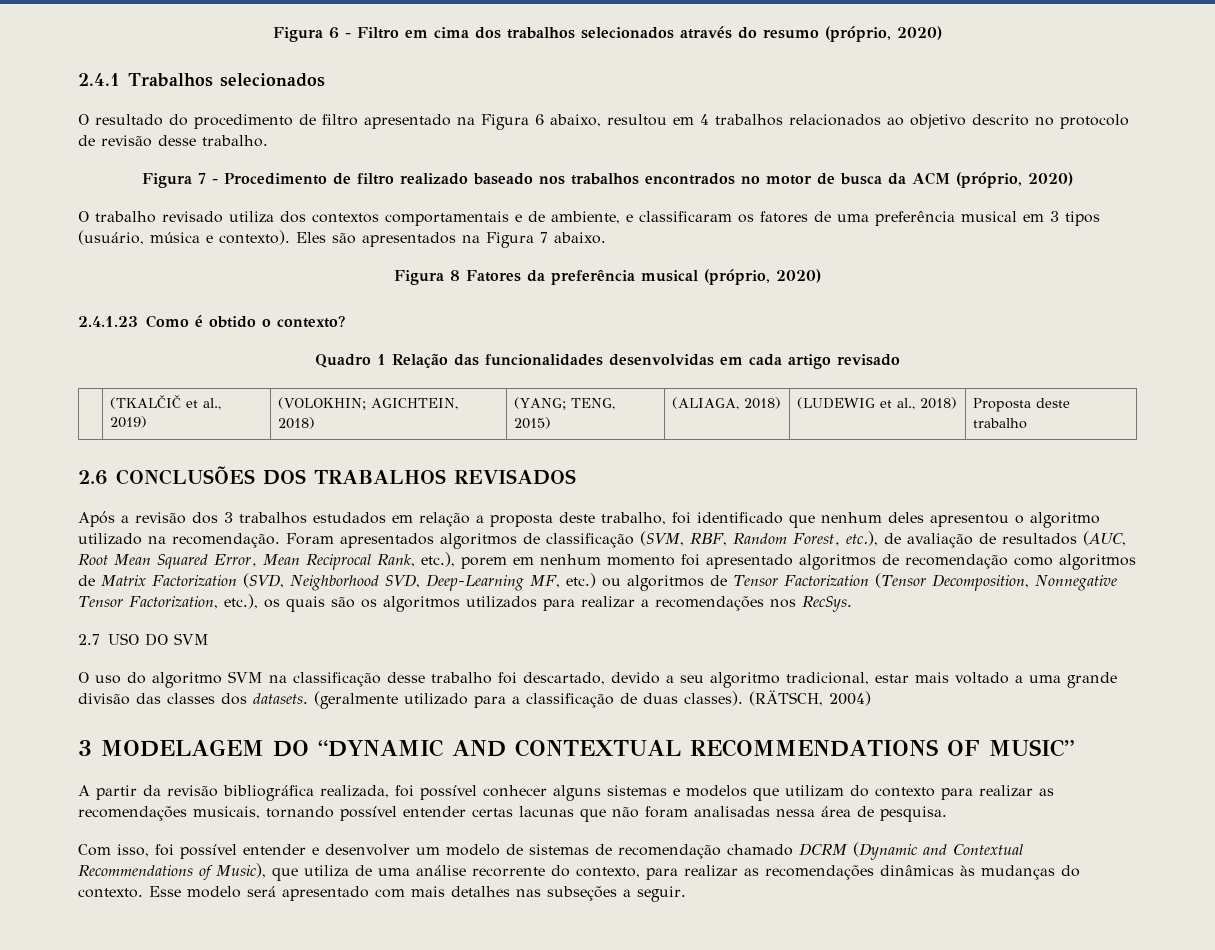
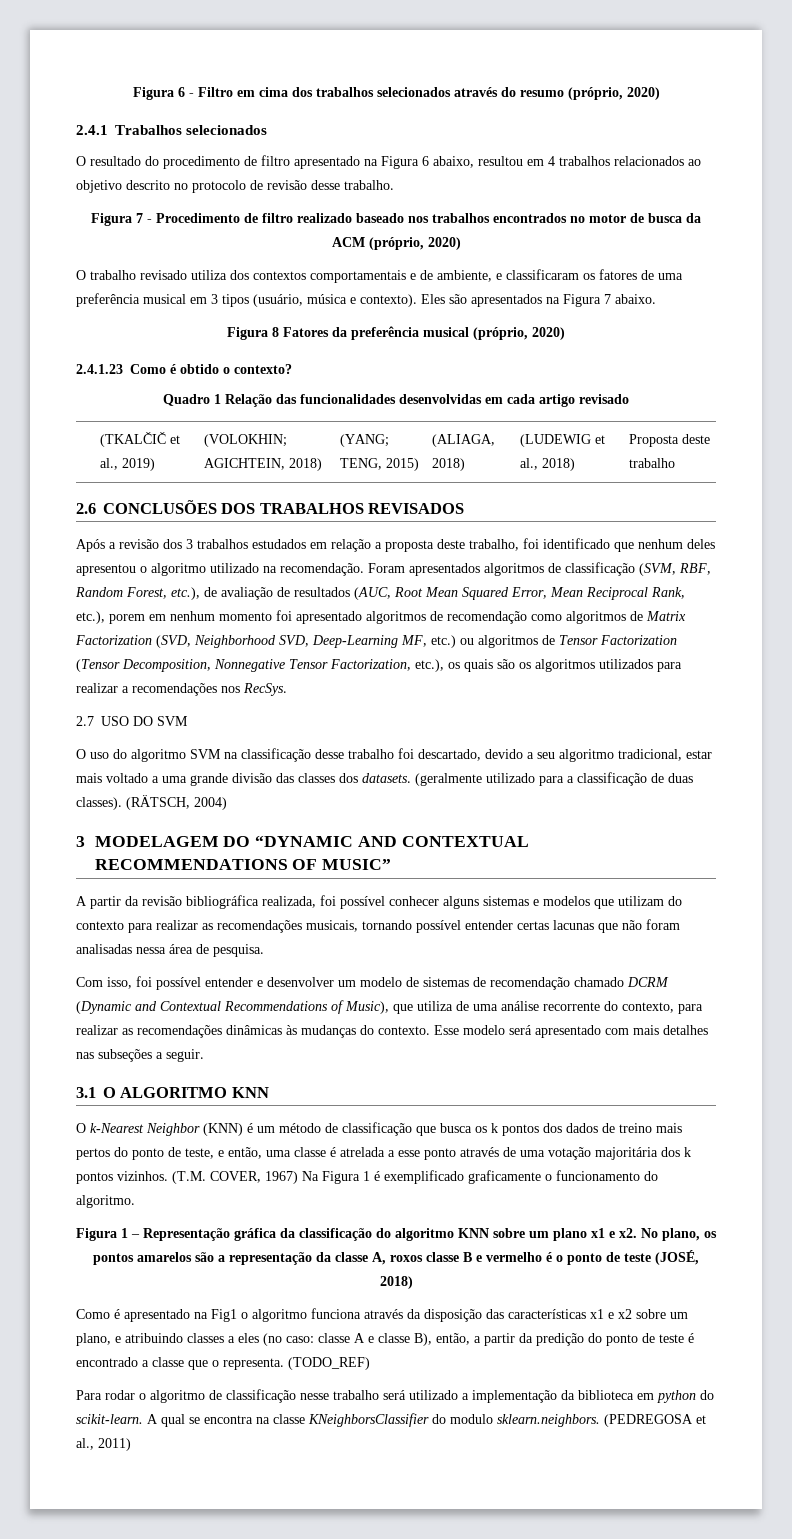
+ 3.1 O ALGORITMO KNN
+ O k-Nearest Neighbor (KNN) é um método de classificação que busca os k pontos dos dados de treino mais pertos do ponto de teste, e então, uma classe é atrelada a esse ponto através de uma votação majoritária dos k pontos vizinhos. (T.M. COVER, 1967) Na Figura 1 é exemplificado graficamente o funcionamento do algoritmo.
+ Figura 1 – Representação gráfica da classificação do algoritmo KNN sobre um plano x1 e x2. No plano, os pontos amarelos são a representação da classe A, roxos classe B e vermelho é o ponto de teste (JOSÉ, 2018)
+ Como é apresentado na Fig1 o algoritmo funciona através da disposição das características x1 e x2 sobre um plano, e atribuindo classes a eles (no caso: classe A e classe B), então, a partir da predição do ponto de teste é encontrado a classe que o representa. (TODO_REF)
+ Para rodar o algoritmo de classificação nesse trabalho será utilizado a implementação da biblioteca em python do scikit-learn. A qual se encontra na classe KNeighborsClassifier do modulo sklearn.neighbors. (PEDREGOSA et al., 2011)

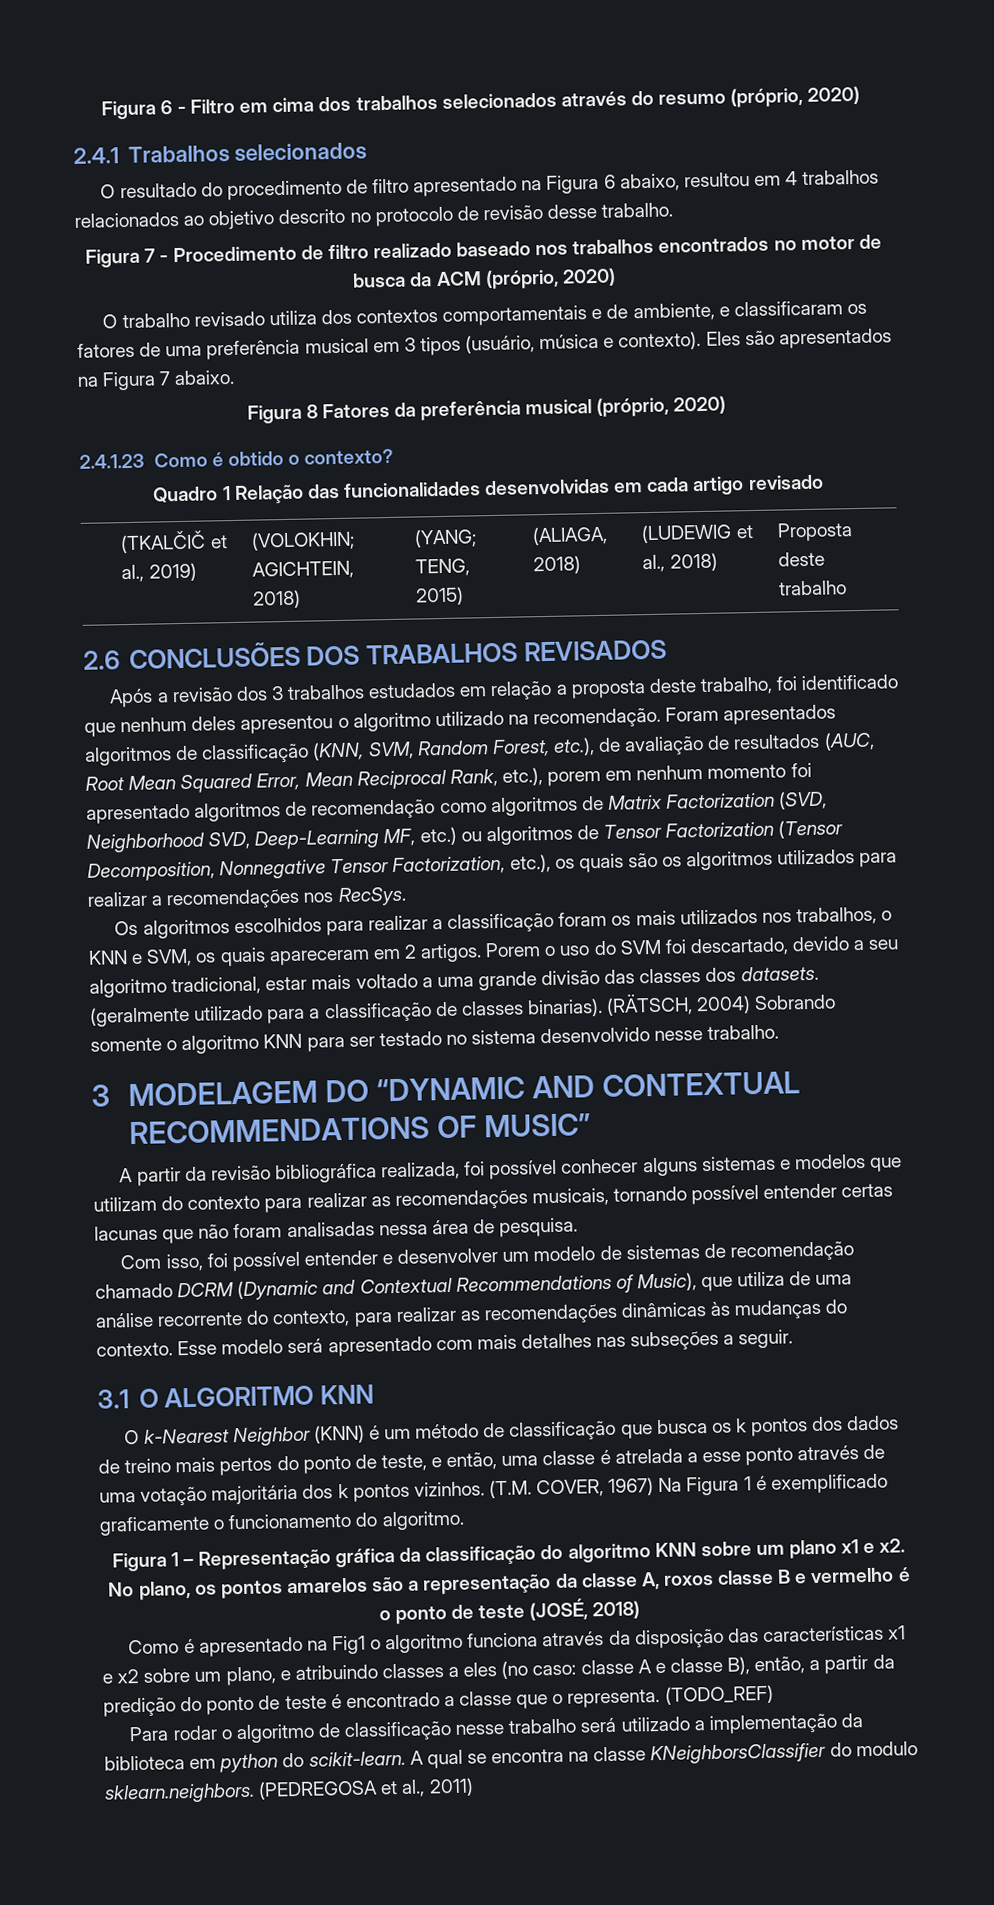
- Foram apresentados algoritmos de classificação (SVM, RBF, Random Forest, etc.), de avaliação de resultados (AUC, Root Mean Squared Error, Mean Reciprocal Rank, etc.), porem em nenhum momento foi apresentado algoritmos de recomendação como algoritmos de Matrix Factorization (SVD, Neighborhood SVD, Deep-Learning MF, etc.) ou algoritmos de Tensor Factorization (Tensor Decomposition, Nonnegative Tensor Factorization, etc.), os quais são os algoritmos utilizados para realizar a recomendações nos RecSys.
+ Foram apresentados algoritmos de classificação (KNN, SVM, Random Forest, etc.), de avaliação de resultados (AUC, Root Mean Squared Error, Mean Reciprocal Rank, etc.), porem em nenhum momento foi apresentado algoritmos de recomendação como algoritmos de Matrix Factorization (SVD, Neighborhood SVD, Deep-Learning MF, etc.) ou algoritmos de Tensor Factorization (Tensor Decomposition, Nonnegative Tensor Factorization, etc.), os quais são os algoritmos utilizados para realizar a recomendações nos RecSys.
- 2.7 USO DO SVM
- O uso do algoritmo SVM na classificação desse trabalho foi descartado, devido a seu algoritmo tradicional, estar mais voltado a uma grande divisão das classes dos datasets.
+ Os algoritmos escolhidos para realizar a classificação foram os mais utilizados nos trabalhos, o KNN e SVM, os quais apareceram em 2 artigos. Porem o uso do SVM foi descartado, devido a seu algoritmo tradicional, estar mais voltado a uma grande divisão das classes dos datasets.
- (geralmente utilizado para a classificação de duas classes).
+ (geralmente utilizado para a classificação de classes binarias).
- (RÄTSCH, 2004)
+ (RÄTSCH, 2004) Sobrando somente o algoritmo KNN para ser testado no sistema desenvolvido nesse trabalho.

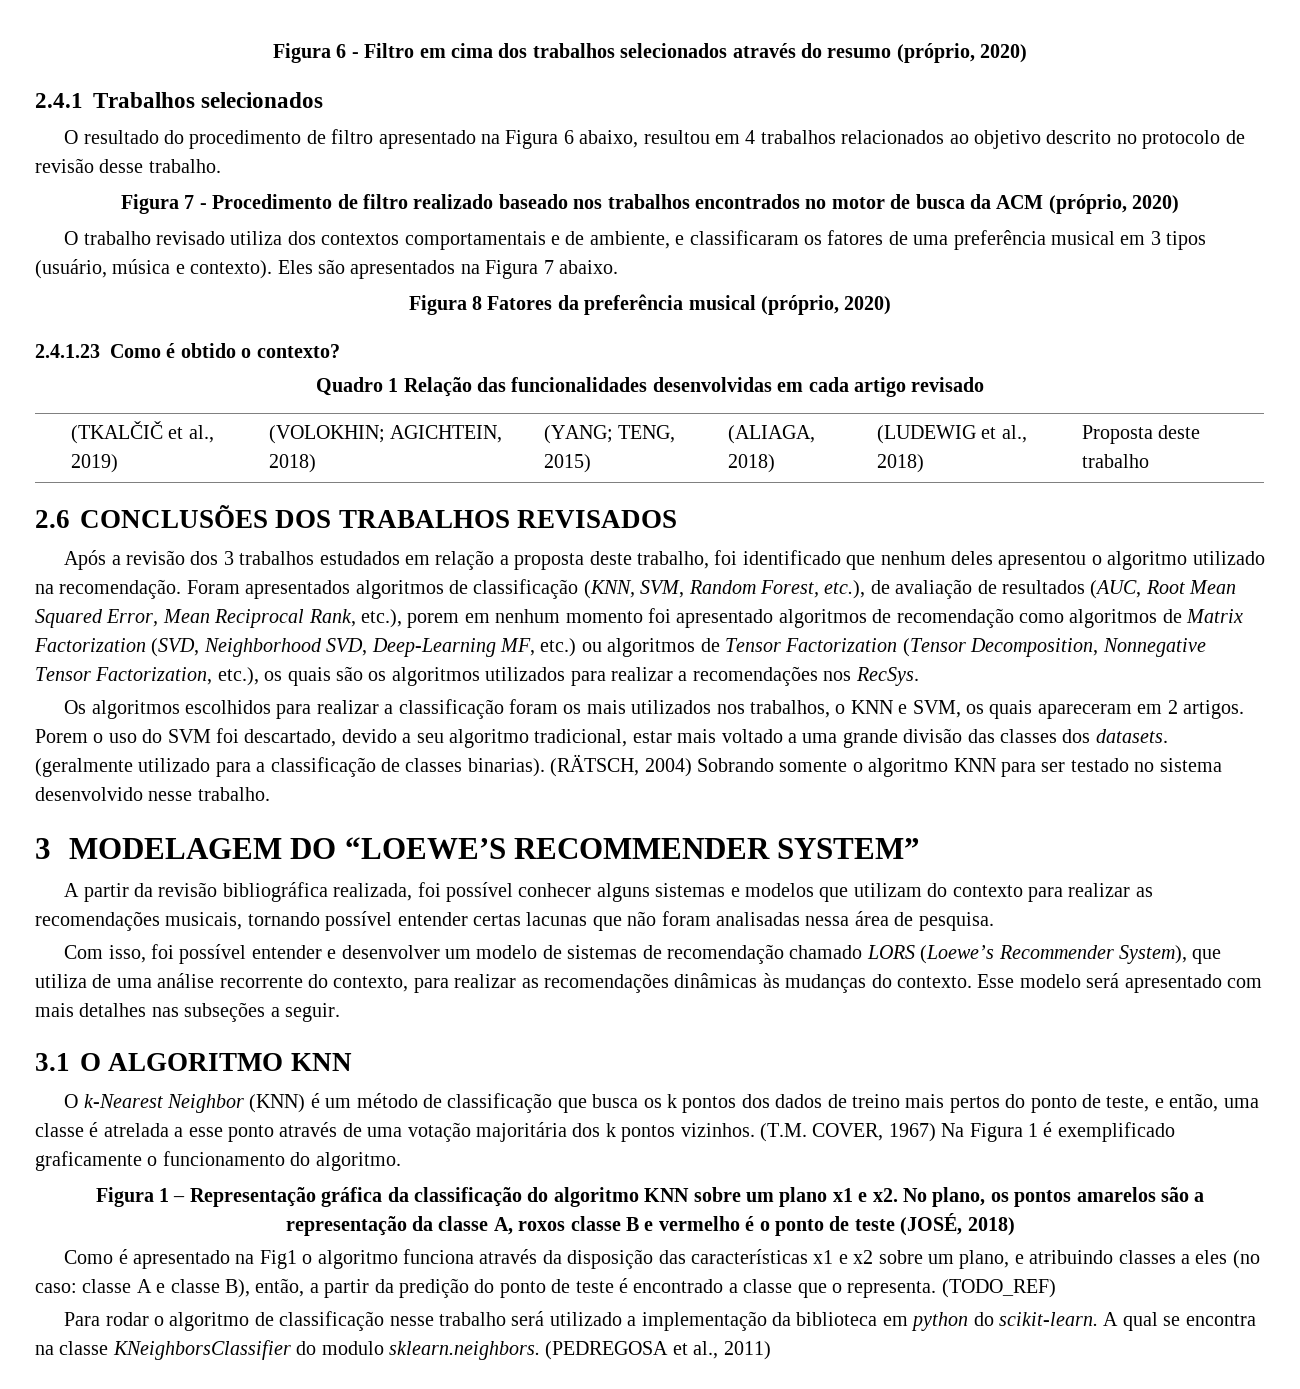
- 3 MODELAGEM DO “DYNAMIC AND CONTEXTUAL RECOMMENDATIONS OF MUSIC”
+ 3 MODELAGEM DO “LOEWE’S RECOMMENDER SYSTEM”
- Com isso, foi possível entender e desenvolver um modelo de sistemas de recomendação chamado DCRM (Dynamic and Contextual Recommendations of Music), que utiliza de uma análise recorrente do contexto, para realizar as recomendações dinâmicas às mudanças do contexto.
+ Com isso, foi possível entender e desenvolver um modelo de sistemas de recomendação chamado LORS (Loewe’s Recommender System), que utiliza de uma análise recorrente do contexto, para realizar as recomendações dinâmicas às mudanças do contexto.

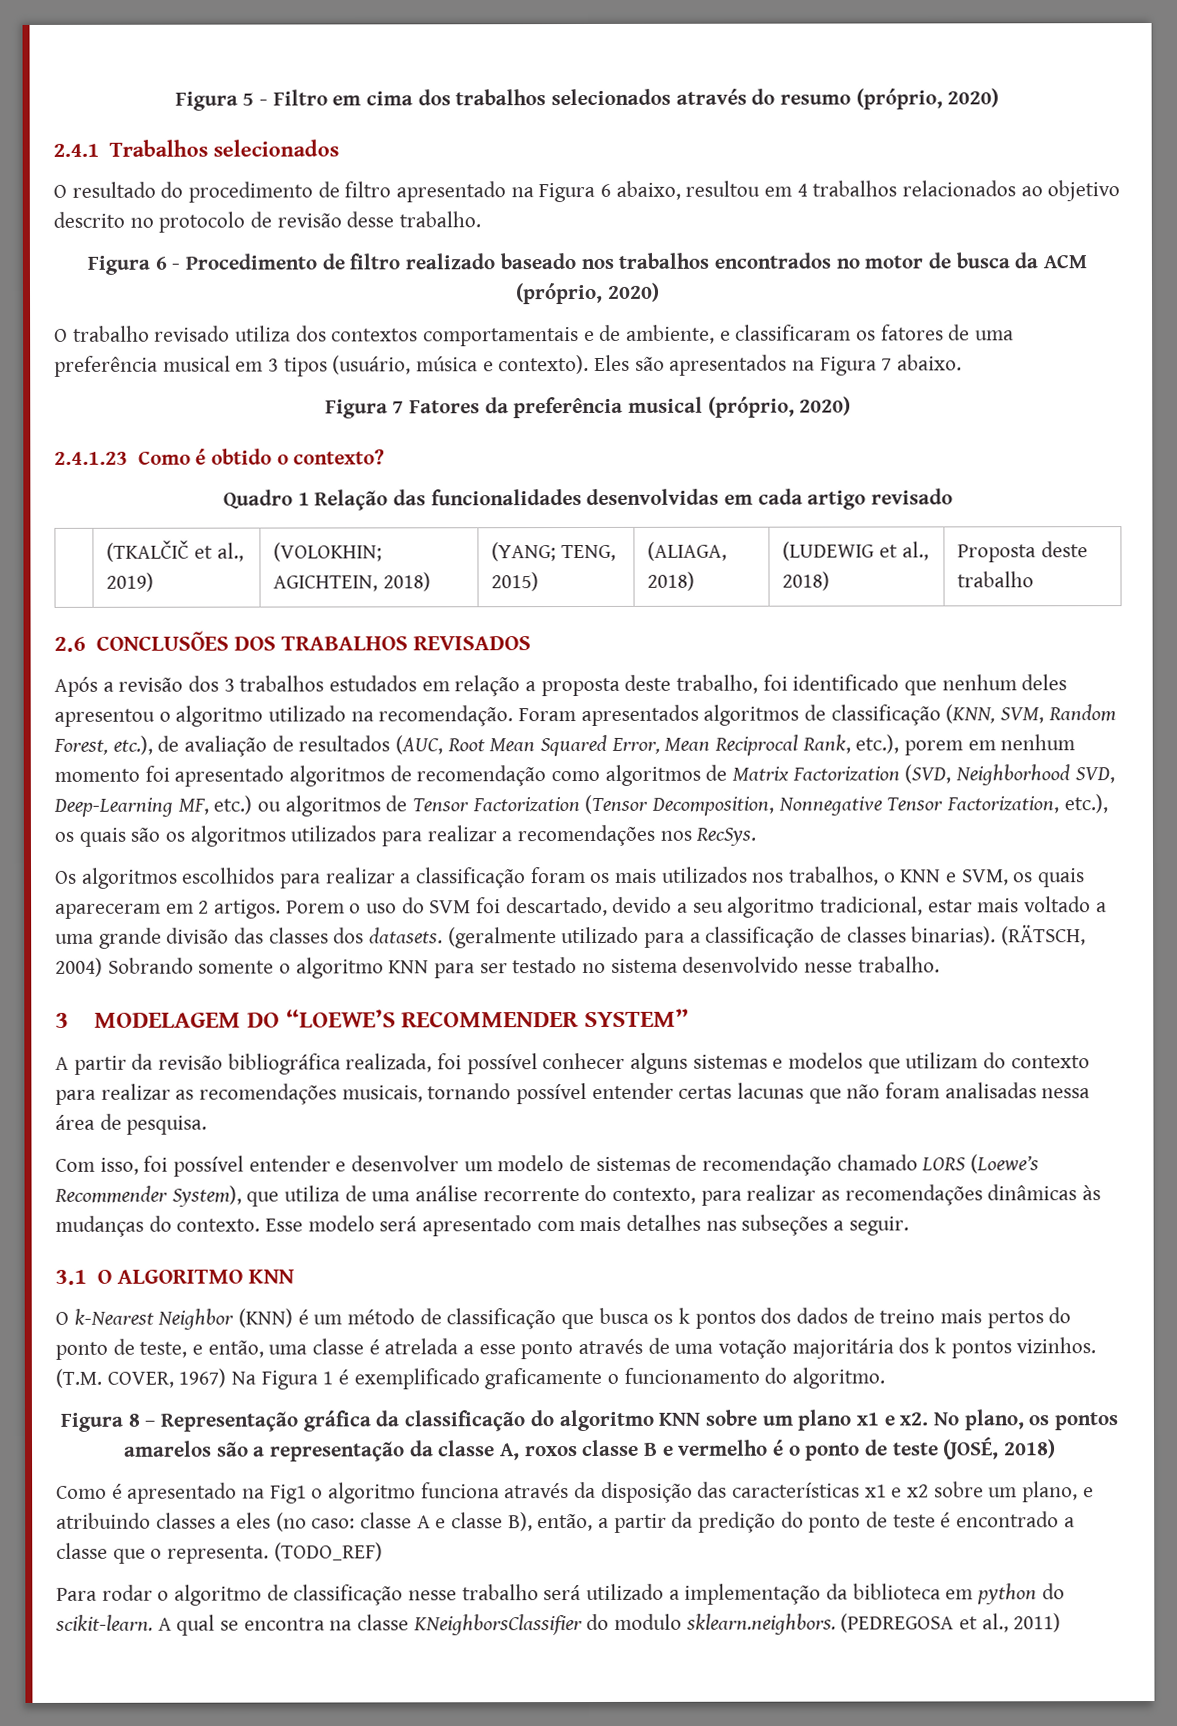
- Figura 6 - Filtro em cima dos trabalhos selecionados através do resumo (próprio, 2020)
+ Figura 5 - Filtro em cima dos trabalhos selecionados através do resumo (próprio, 2020)
- Figura 7 - Procedimento de filtro realizado baseado nos trabalhos encontrados no motor de busca da ACM (próprio, 2020)
+ Figura 6 - Procedimento de filtro realizado baseado nos trabalhos encontrados no motor de busca da ACM (próprio, 2020)
- Figura 8 Fatores da preferência musical (próprio, 2020)
+ Figura 7 Fatores da preferência musical (próprio, 2020)
- Figura 1 – Representação gráfica da classificação do algoritmo KNN sobre um plano x1 e x2.
+ Figura 8 – Representação gráfica da classificação do algoritmo KNN sobre um plano x1 e x2.

